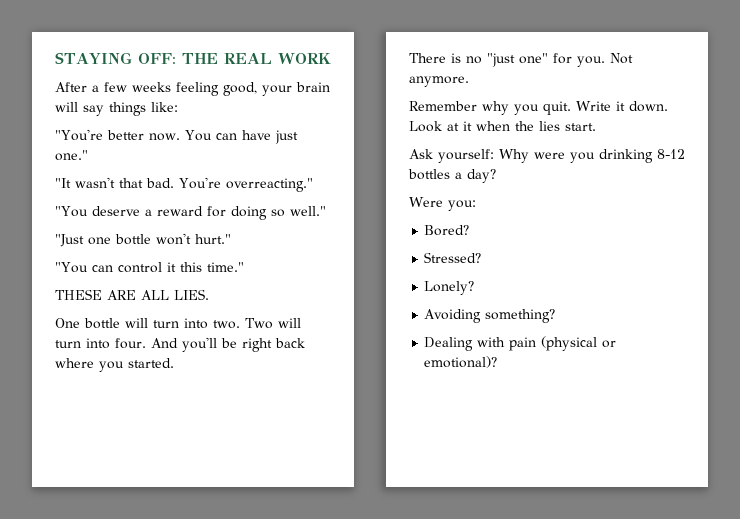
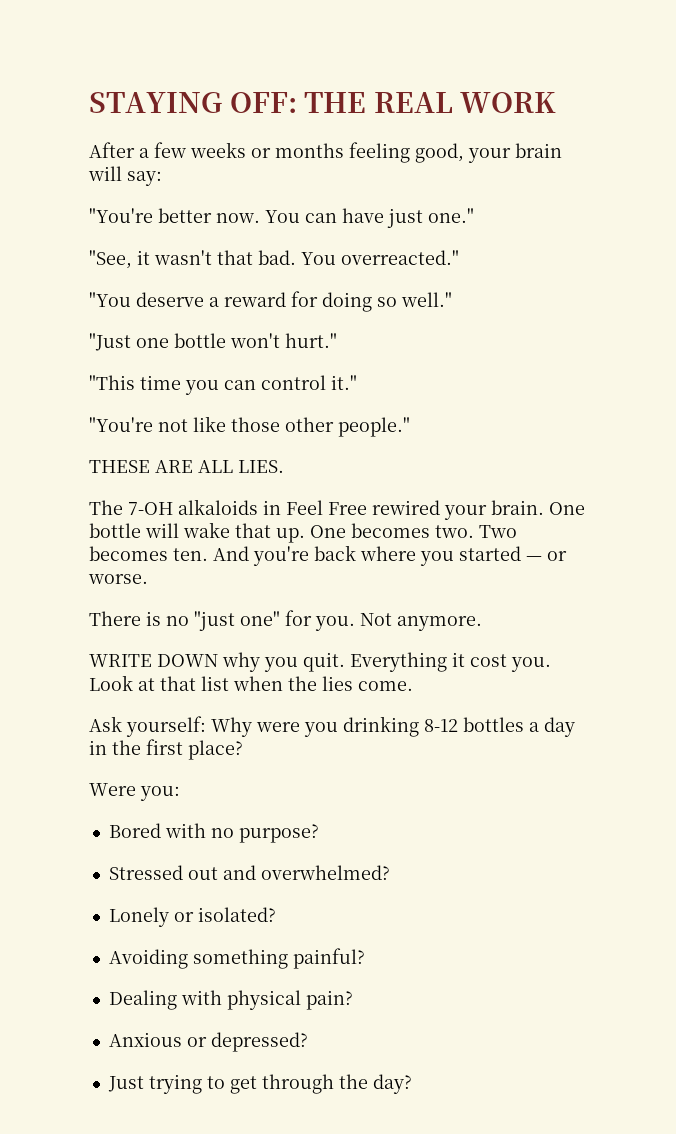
- After a few weeks feeling good, your brain will say things like:
+ After a few weeks or months feeling good, your brain will say:
- "It wasn't that bad.
+ "See, it wasn't that bad.
- You're overreacting."
+ You overreacted."
- "You can control it this time."
+ "This time you can control it."
+ "You're not like those other people."
  THESE ARE ALL LIES.
- One bottle will turn into two. Two will turn into four. And you'll be right back where you started.
+ The 7-OH alkaloids in Feel Free rewired your brain. One bottle will wake that up. One becomes two. Two becomes ten. And you're back where you started — or worse.
- Remember why you quit.
+ WRITE DOWN why you quit.
- Write it down. Look at it when the lies start.
+ Everything it cost you. Look at that list when the lies come.
- Ask yourself: Why were you drinking 8-12 bottles a day?
+ Ask yourself: Why were you drinking 8-12 bottles a day in the first place?
  Were you:
- Bored?
- Stressed?
- Lonely?
+ Bored with no purpose?
+ Stressed out and overwhelmed?
+ Lonely or isolated?
- Avoiding something?
+ Avoiding something painful?
- Dealing with pain (physical or emotional)?
+ Dealing with physical pain?
+ Anxious or depressed?
+ Just trying to get through the day?

